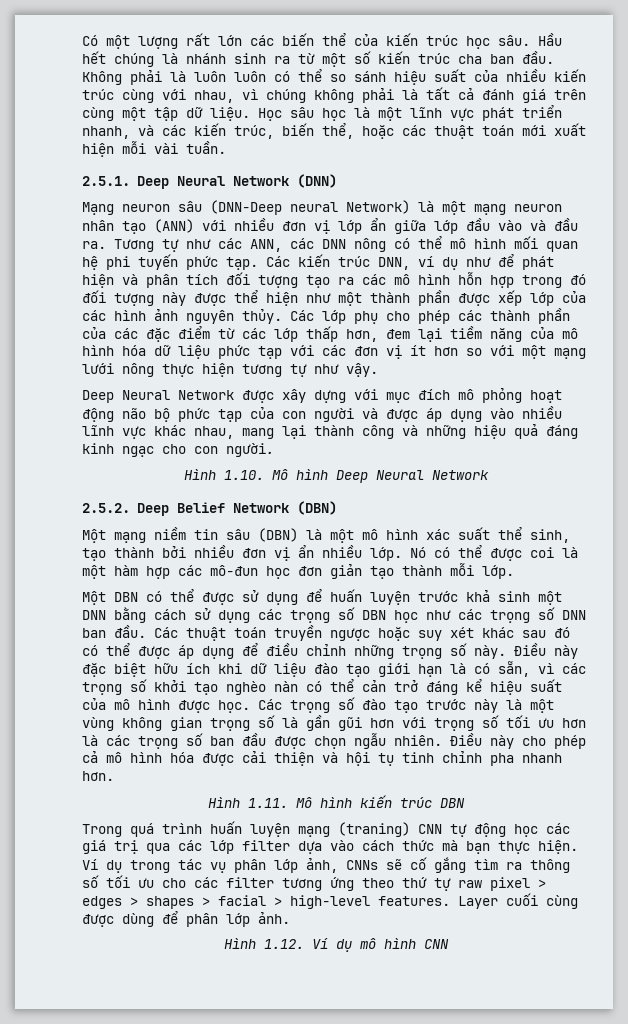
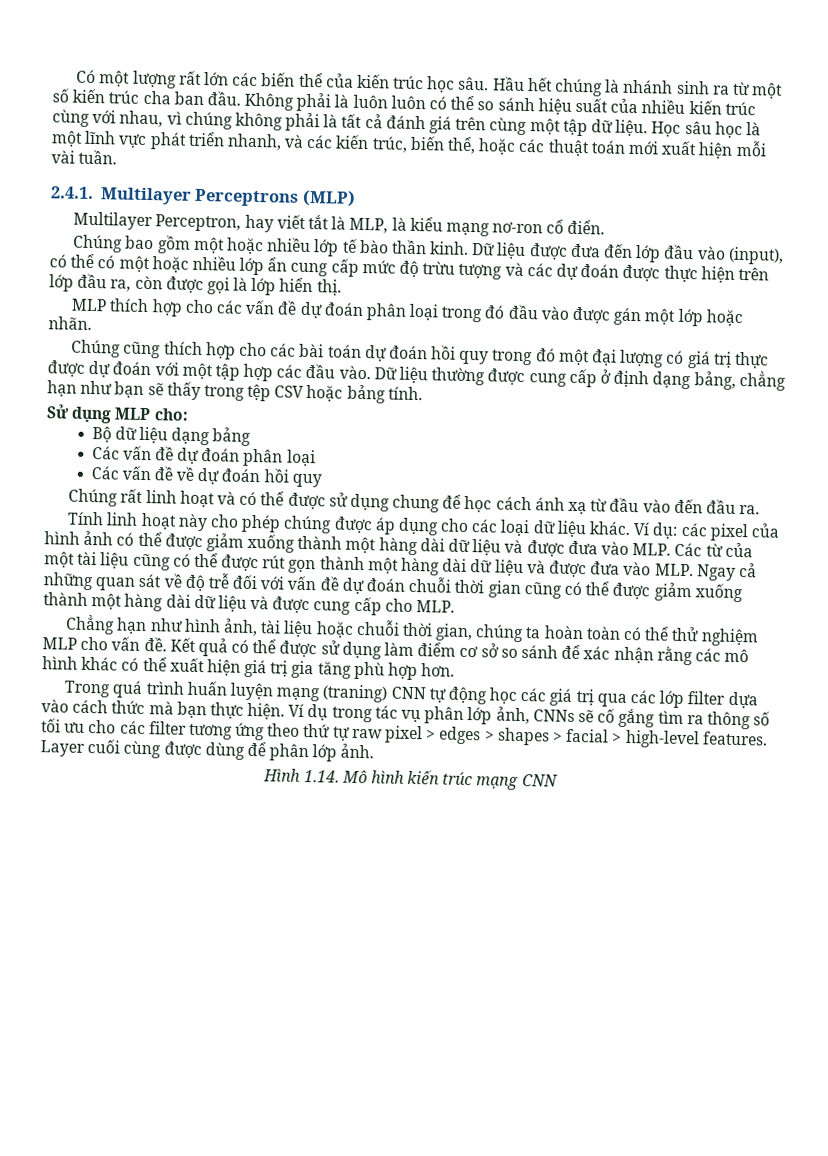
- 2.5.1. Deep Neural Network (DNN)
- Mạng neuron sâu (DNN-Deep neural Network) là một mạng neuron nhân tạo (ANN) với nhiều đơn vị lớp ẩn giữa lớp đầu vào và đầu ra. Tương tự như các ANN, các DNN nông có thể mô hình mối quan hệ phi tuyến phức tạp. Các kiến trúc DNN, ví dụ như để phát hiện và phân tích đối tượng tạo ra các mô hình hỗn hợp trong đó đối tượng này được thể hiện như một thành phần được xếp lớp của các hình ảnh nguyên thủy. Các lớp phụ cho phép các thành phần của các đặc điểm từ các lớp thấp hơn, đem lại tiềm năng của mô hình hóa dữ liệu phức tạp với các đơn vị ít hơn so với một mạng lưới nông thực hiện tương tự như vậy.
- Deep Neural Network được xây dựng với mục đích mô phỏng hoạt động não bộ phức tạp của con người và được áp dụng vào nhiều lĩnh vực khác nhau, mang lại thành công và những hiệu quả đáng kinh ngạc cho con người.
- Hình 1.10. Mô hình Deep Neural Network
- 2.5.2. Deep Belief Network (DBN)
- Một mạng niềm tin sâu (DBN) là một mô hình xác suất thể sinh, tạo thành bởi nhiều đơn vị ẩn nhiều lớp. Nó có thể được coi là một hàm hợp các mô-đun học đơn giản tạo thành mỗi lớp.
- Một DBN có thể được sử dụng để huấn luyện trước khả sinh một DNN bằng cách sử dụng các trọng số DBN học như các trọng số DNN ban đầu. Các thuật toán truyền ngược hoặc suy xét khác sau đó có thể được áp dụng để điều chỉnh những trọng số này. Điều này đặc biệt hữu ích khi dữ liệu đào tạo giới hạn là có sẵn, vì các trọng số khởi tạo nghèo nàn có thể cản trở đáng kể hiệu suất của mô hình được học. Các trọng số đào tạo trước này là một vùng không gian trọng số là gần gũi hơn với trọng số tối ưu hơn là các trọng số ban đầu được chọn ngẫu nhiên. Điều này cho phép cả mô hình hóa được cải thiện và hội tụ tinh chỉnh pha nhanh hơn.
- Hình 1.11. Mô hình kiến trúc DBN
+ 2.4.1. Multilayer Perceptrons (MLP)
+ Multilayer Perceptron, hay viết tắt là MLP, là kiểu mạng nơ-ron cổ điển.
+ Chúng bao gồm một hoặc nhiều lớp tế bào thần kinh. Dữ liệu được đưa đến lớp đầu vào (input), có thể có một hoặc nhiều lớp ẩn cung cấp mức độ trừu tượng và các dự đoán được thực hiện trên lớp đầu ra, còn được gọi là lớp hiển thị.
+ MLP thích hợp cho các vấn đề dự đoán phân loại trong đó đầu vào được gán một lớp hoặc nhãn.
+ Chúng cũng thích hợp cho các bài toán dự đoán hồi quy trong đó một đại lượng có giá trị thực được dự đoán với một tập hợp các đầu vào. Dữ liệu thường được cung cấp ở định dạng bảng, chẳng hạn như bạn sẽ thấy trong tệp CSV hoặc bảng tính.
+ Sử dụng MLP cho:
+ Bộ dữ liệu dạng bảng
+ Các vấn đề dự đoán phân loại
+ Các vấn đề về dự đoán hồi quy
+ Chúng rất linh hoạt và có thể được sử dụng chung để học cách ánh xạ từ đầu vào đến đầu ra.
+ Tính linh hoạt này cho phép chúng được áp dụng cho các loại dữ liệu khác. Ví dụ: các pixel của hình ảnh có thể được giảm xuống thành một hàng dài dữ liệu và được đưa vào MLP. Các từ của một tài liệu cũng có thể được rút gọn thành một hàng dài dữ liệu và được đưa vào MLP. Ngay cả những quan sát về độ trễ đối với vấn đề dự đoán chuỗi thời gian cũng có thể được giảm xuống thành một hàng dài dữ liệu và được cung cấp cho MLP.
+ Chẳng hạn như hình ảnh, tài liệu hoặc chuỗi thời gian, chúng ta hoàn toàn có thể thử nghiệm MLP cho vấn đề. Kết quả có thể được sử dụng làm điểm cơ sở so sánh để xác nhận rằng các mô hình khác có thể xuất hiện giá trị gia tăng phù hợp hơn.
- Hình 1.12. Ví dụ mô hình CNN
+ Hình 1.14. Mô hình kiến trúc mạng CNN

